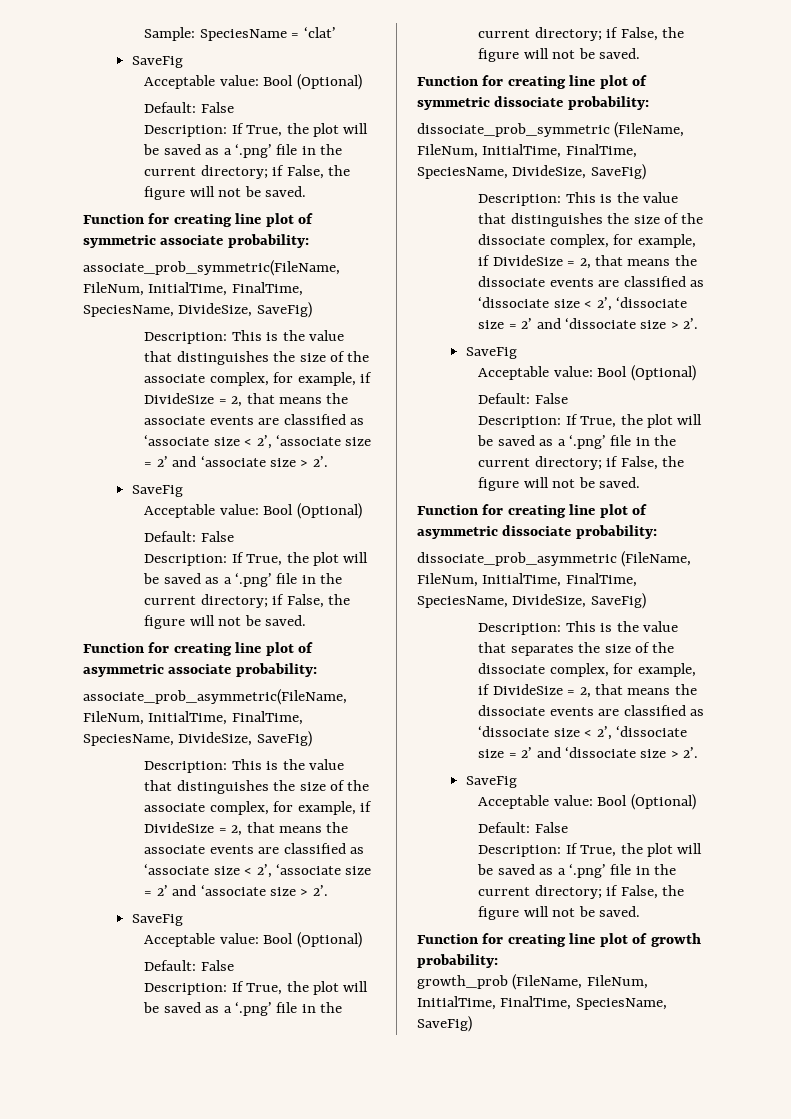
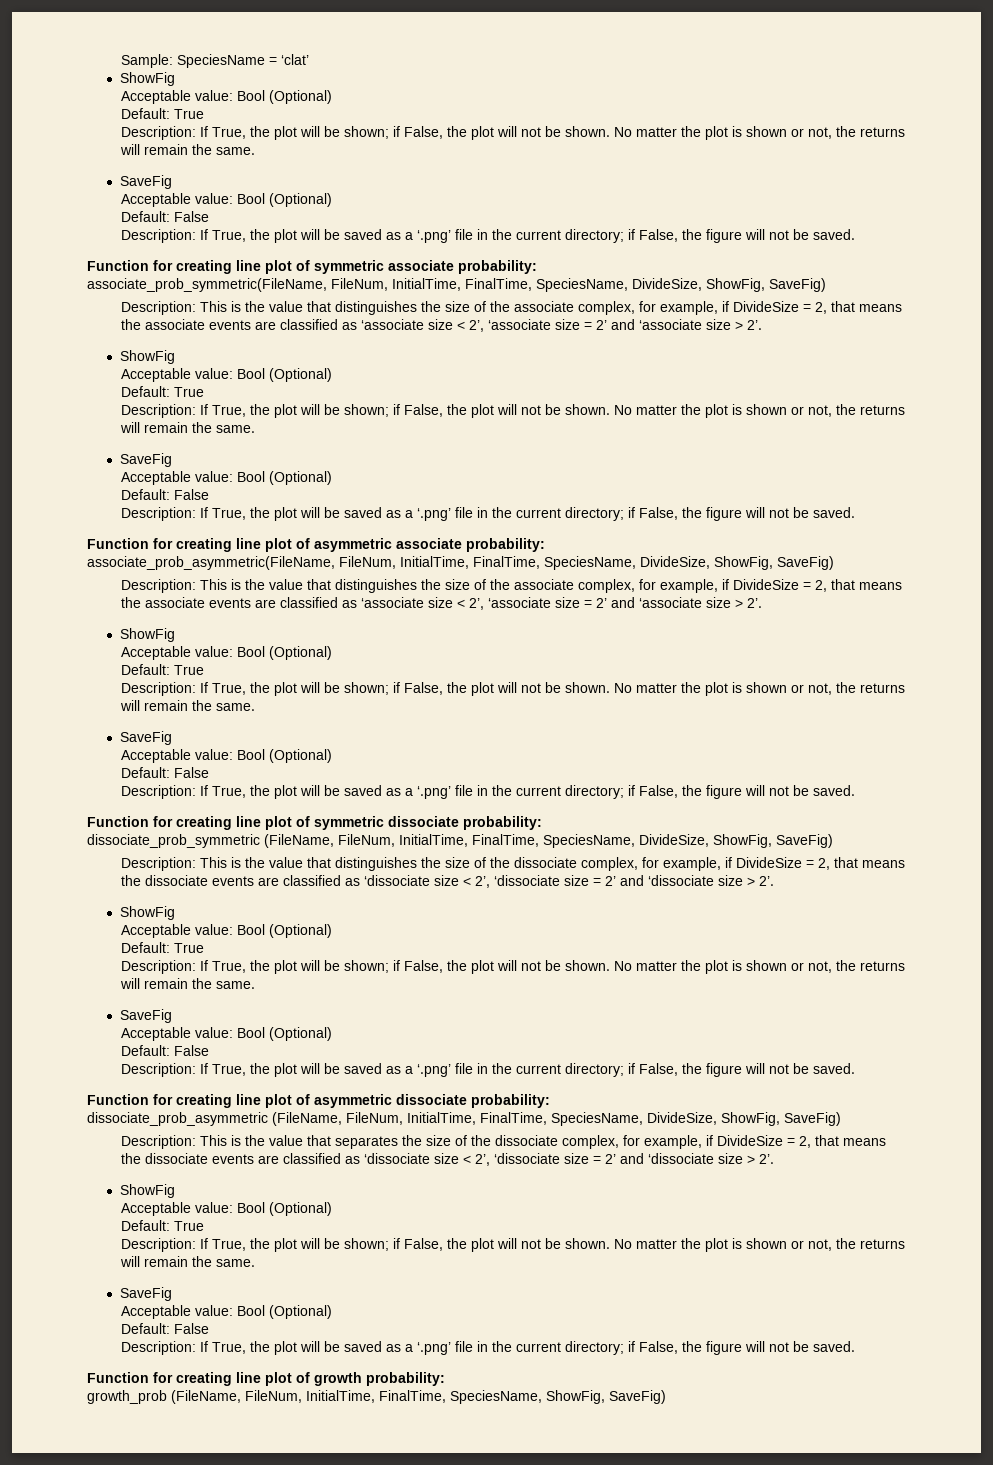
  Sample: SpeciesName = ‘clat’
+ ShowFig
+ Acceptable value: Bool (Optional)
+ Default: True
+ Description: If True, the plot will be shown; if False, the plot will not be shown. No matter the plot is shown or not, the returns will remain the same.
- associate_prob_symmetric(FileName, FileNum, InitialTime, FinalTime, SpeciesName, DivideSize, SaveFig)
+ associate_prob_symmetric(FileName, FileNum, InitialTime, FinalTime, SpeciesName, DivideSize, ShowFig, SaveFig)
  Description: This is the value that distinguishes the size of the associate complex, for example, if DivideSize = 2, that means the associate events are classified as ‘associate size < 2’, ‘associate size = 2’ and ‘associate size > 2’.
+ ShowFig
+ Acceptable value: Bool (Optional)
+ Default: True
+ Description: If True, the plot will be shown; if False, the plot will not be shown. No matter the plot is shown or not, the returns will remain the same.
- associate_prob_asymmetric(FileName, FileNum, InitialTime, FinalTime, SpeciesName, DivideSize, SaveFig)
+ associate_prob_asymmetric(FileName, FileNum, InitialTime, FinalTime, SpeciesName, DivideSize, ShowFig, SaveFig)
  Description: This is the value that distinguishes the size of the associate complex, for example, if DivideSize = 2, that means the associate events are classified as ‘associate size < 2’, ‘associate size = 2’ and ‘associate size > 2’.
+ ShowFig
+ Acceptable value: Bool (Optional)
+ Default: True
+ Description: If True, the plot will be shown; if False, the plot will not be shown. No matter the plot is shown or not, the returns will remain the same.
- dissociate_prob_symmetric (FileName, FileNum, InitialTime, FinalTime, SpeciesName, DivideSize, SaveFig)
+ dissociate_prob_symmetric (FileName, FileNum, InitialTime, FinalTime, SpeciesName, DivideSize, ShowFig, SaveFig)
  Description: This is the value that distinguishes the size of the dissociate complex, for example, if DivideSize = 2, that means the dissociate events are classified as ‘dissociate size < 2’, ‘dissociate size = 2’ and ‘dissociate size > 2’.
+ ShowFig
+ Acceptable value: Bool (Optional)
+ Default: True
+ Description: If True, the plot will be shown; if False, the plot will not be shown. No matter the plot is shown or not, the returns will remain the same.
- dissociate_prob_asymmetric (FileName, FileNum, InitialTime, FinalTime, SpeciesName, DivideSize, SaveFig)
+ dissociate_prob_asymmetric (FileName, FileNum, InitialTime, FinalTime, SpeciesName, DivideSize, ShowFig, SaveFig)
  Description: This is the value that separates the size of the dissociate complex, for example, if DivideSize = 2, that means the dissociate events are classified as ‘dissociate size < 2’, ‘dissociate size = 2’ and ‘dissociate size > 2’.
+ ShowFig
+ Acceptable value: Bool (Optional)
+ Default: True
+ Description: If True, the plot will be shown; if False, the plot will not be shown. No matter the plot is shown or not, the returns will remain the same.
- growth_prob (FileName, FileNum, InitialTime, FinalTime, SpeciesName, SaveFig)
+ growth_prob (FileName, FileNum, InitialTime, FinalTime, SpeciesName, ShowFig, SaveFig)

